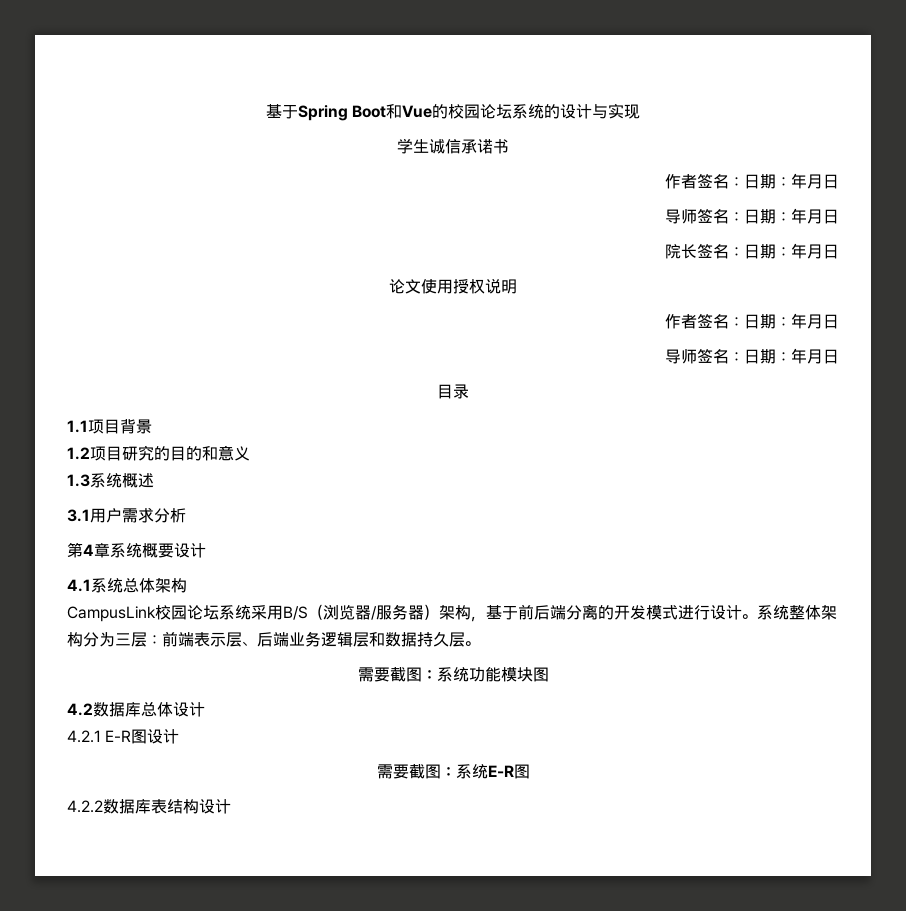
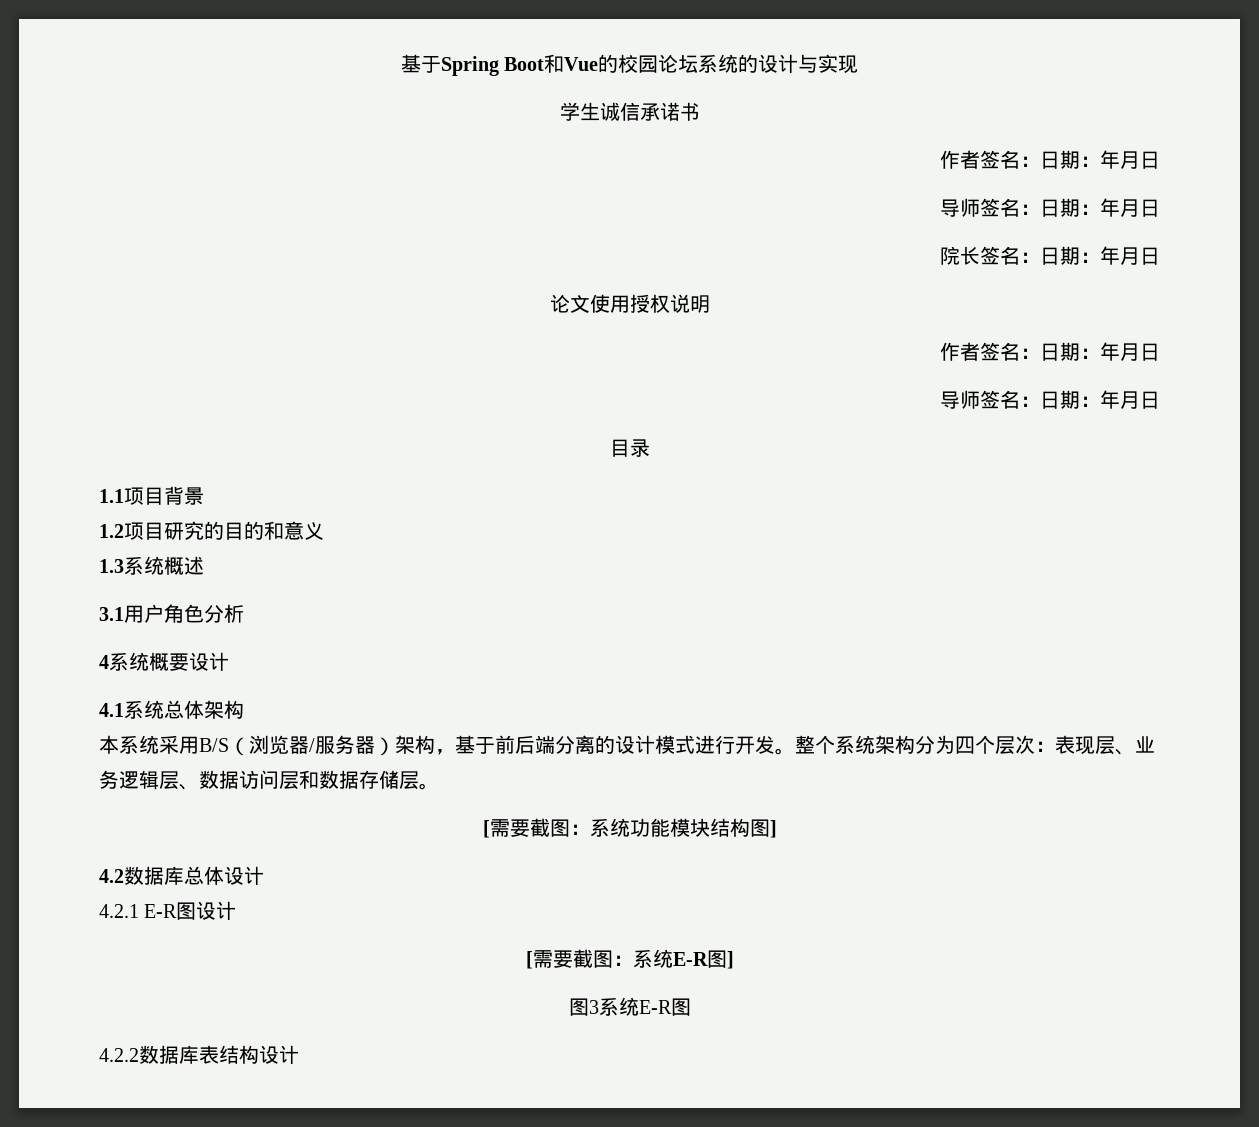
- 3.1用户需求分析
+ 3.1用户角色分析
- 第4章系统概要设计
+ 4系统概要设计
- CampusLink校园论坛系统采用B/S（浏览器/服务器）架构，基于前后端分离的开发模式进行设计。系统整体架构分为三层：前端表示层、后端业务逻辑层和数据持久层。
+ 本系统采用B/S（浏览器/服务器）架构，基于前后端分离的设计模式进行开发。整个系统架构分为四个层次：表现层、业务逻辑层、数据访问层和数据存储层。
- 需要截图：系统功能模块图
+ [需要截图：系统功能模块结构图]
- 需要截图：系统E-R图
+ [需要截图：系统E-R图]
+ 图3系统E-R图

